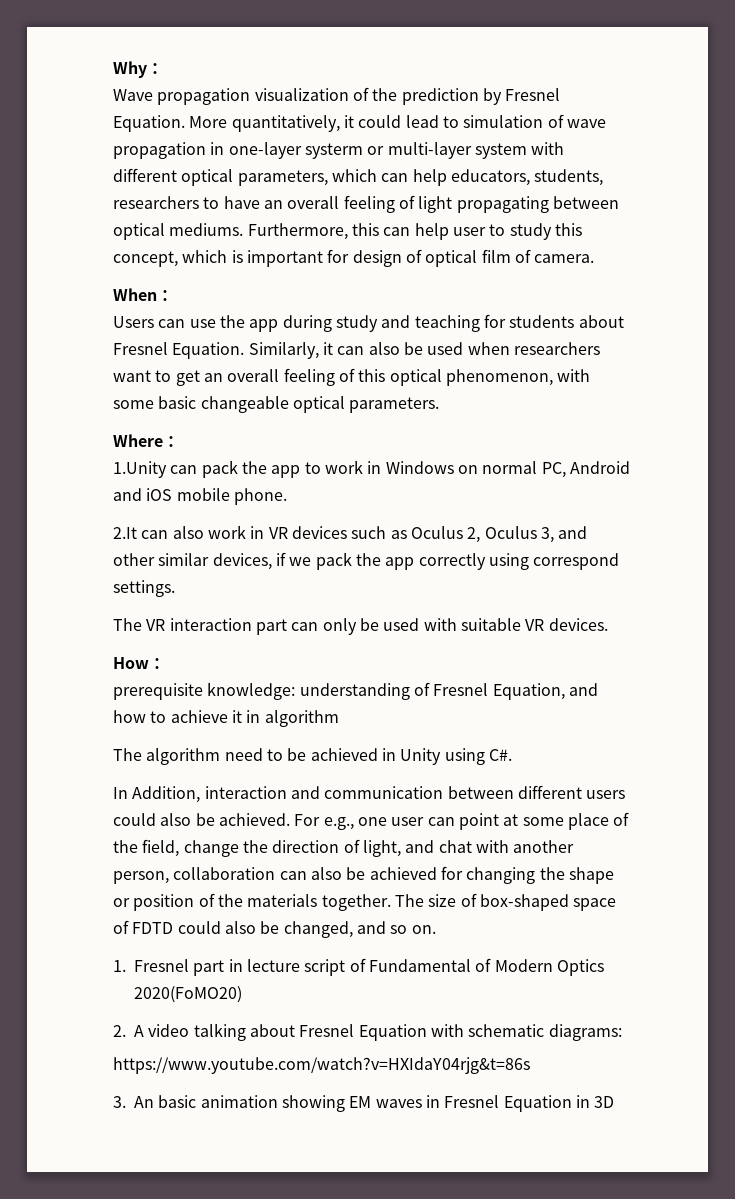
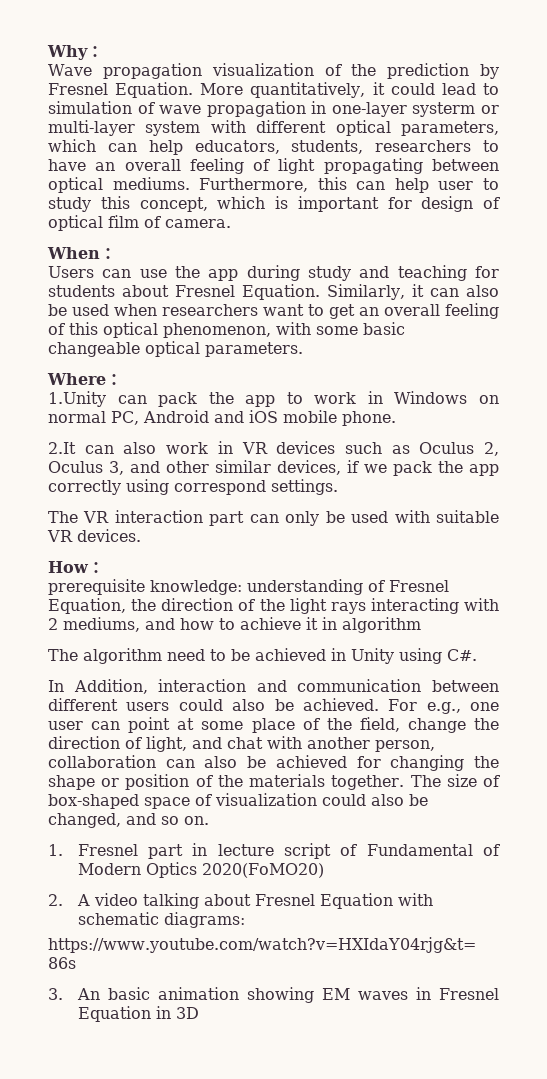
- prerequisite knowledge: understanding of Fresnel Equation, and how to achieve it in algorithm
+ prerequisite knowledge: understanding of Fresnel Equation, the direction of the light rays interacting with 2 mediums, and how to achieve it in algorithm
- The size of box-shaped space of FDTD could also be changed, and so on.
+ The size of box-shaped space of visualization could also be changed, and so on.

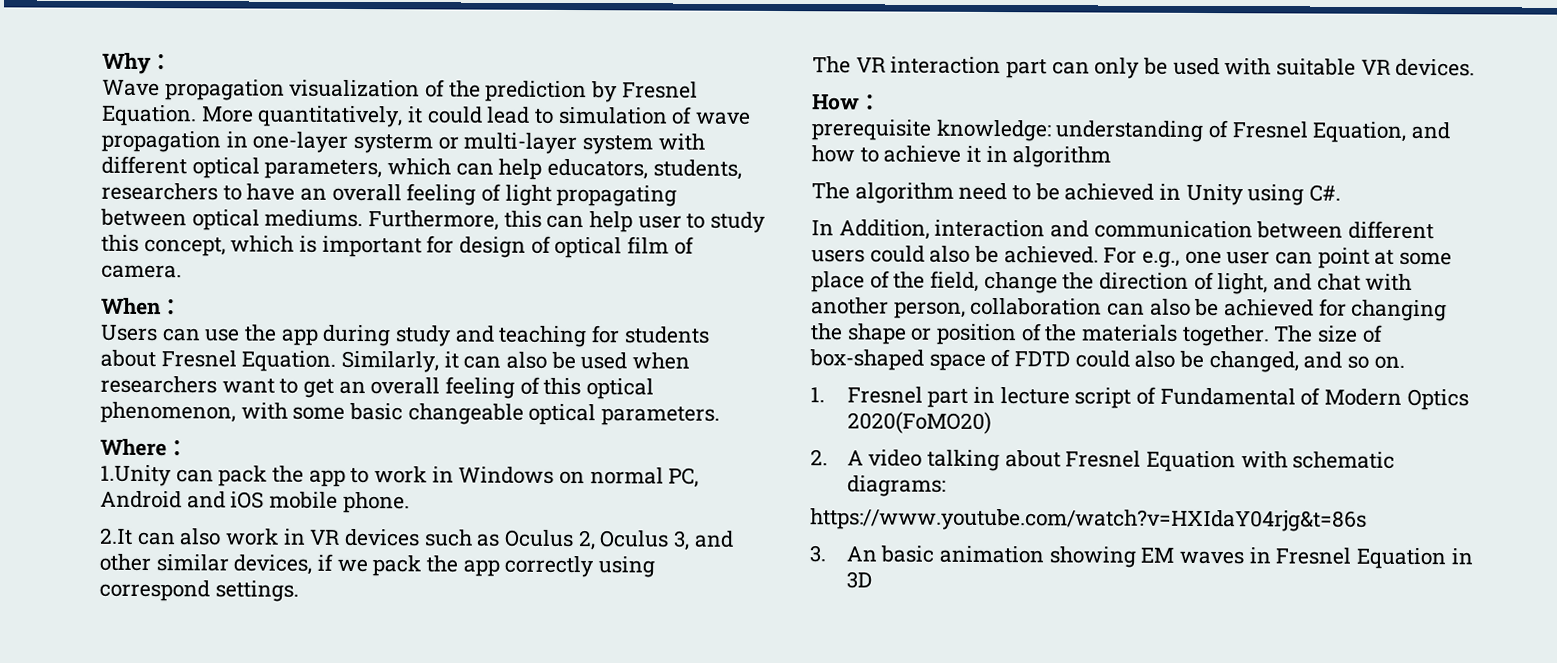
- prerequisite knowledge: understanding of Fresnel Equation, the direction of the light rays interacting with 2 mediums, and how to achieve it in algorithm
+ prerequisite knowledge: understanding of Fresnel Equation, and how to achieve it in algorithm
- The size of box-shaped space of visualization could also be changed, and so on.
+ The size of box-shaped space of FDTD could also be changed, and so on.

